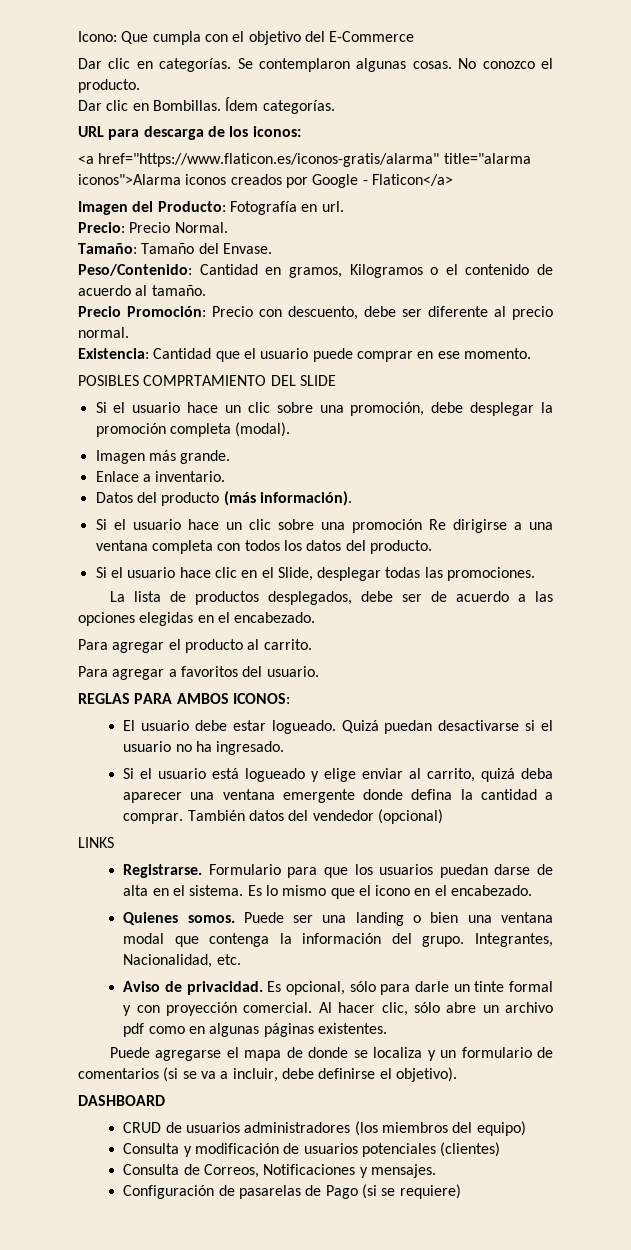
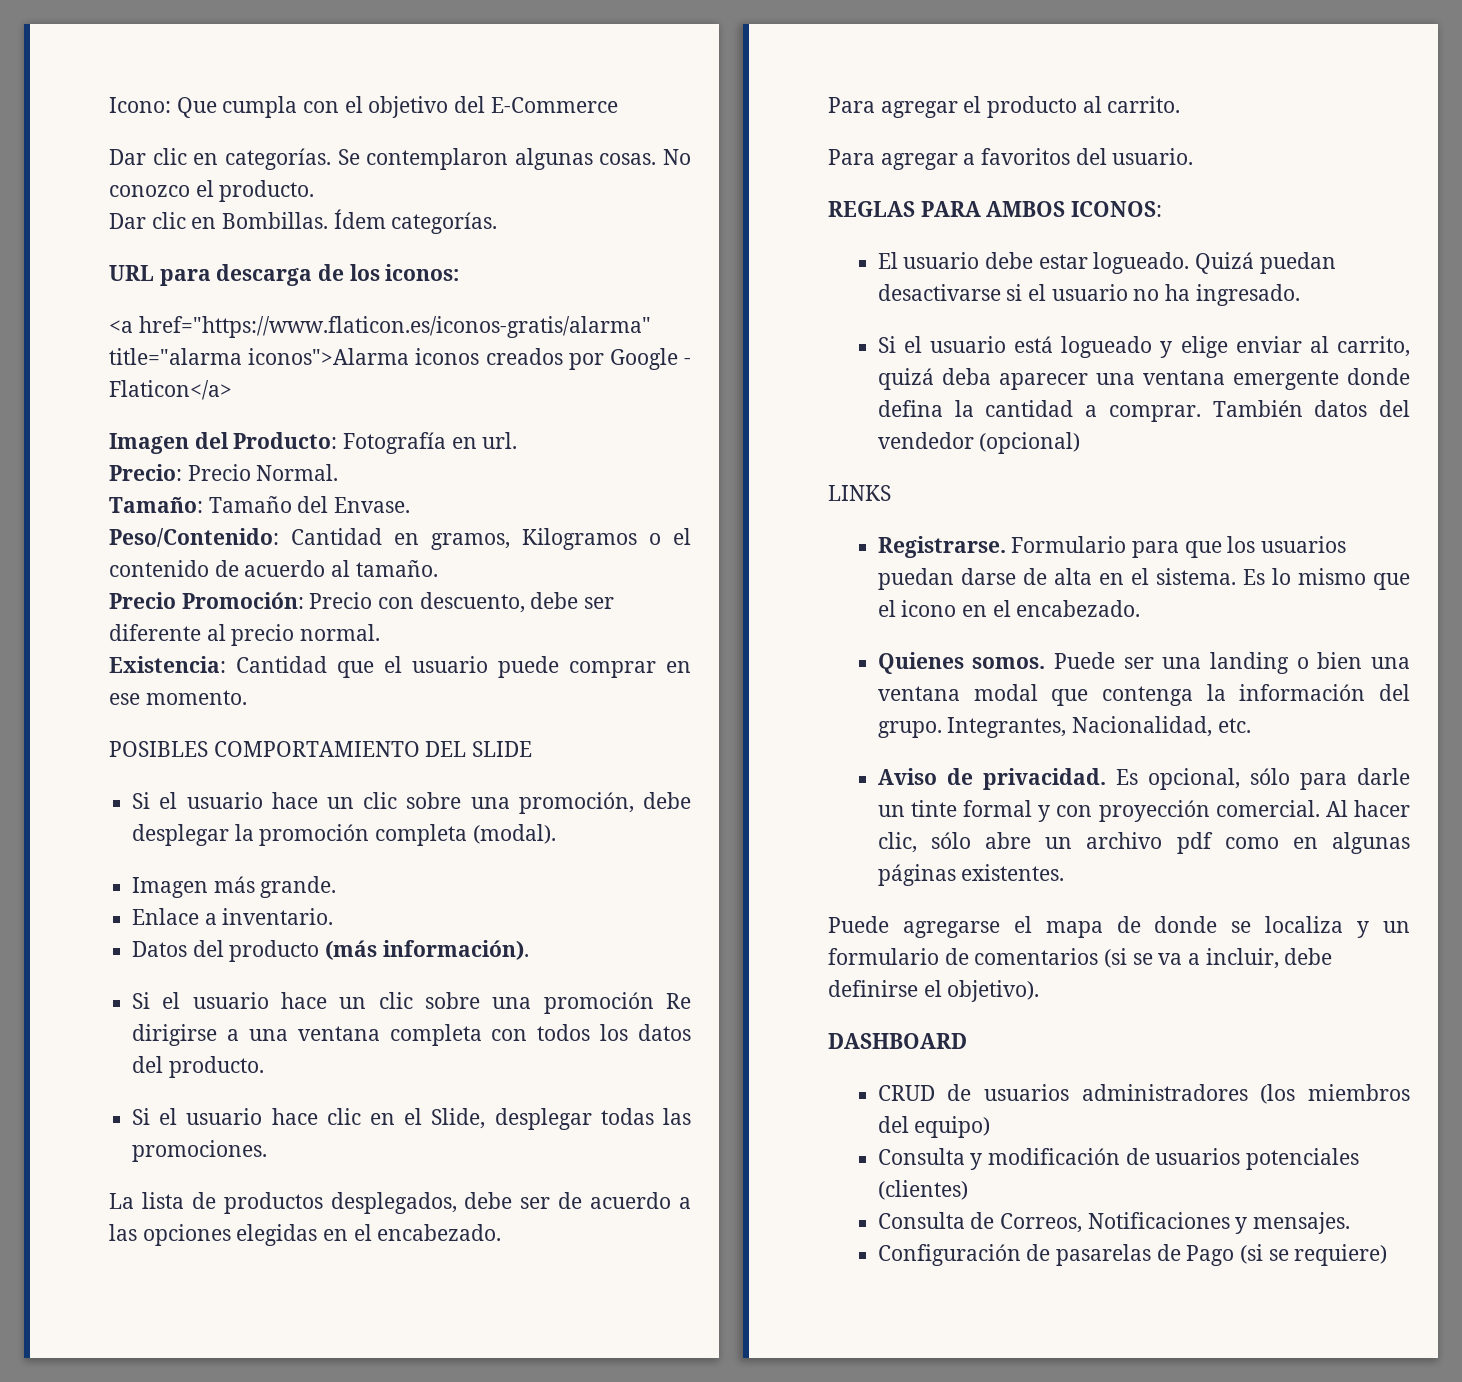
- POSIBLES COMPRTAMIENTO DEL SLIDE
+ POSIBLES COMPORTAMIENTO DEL SLIDE

